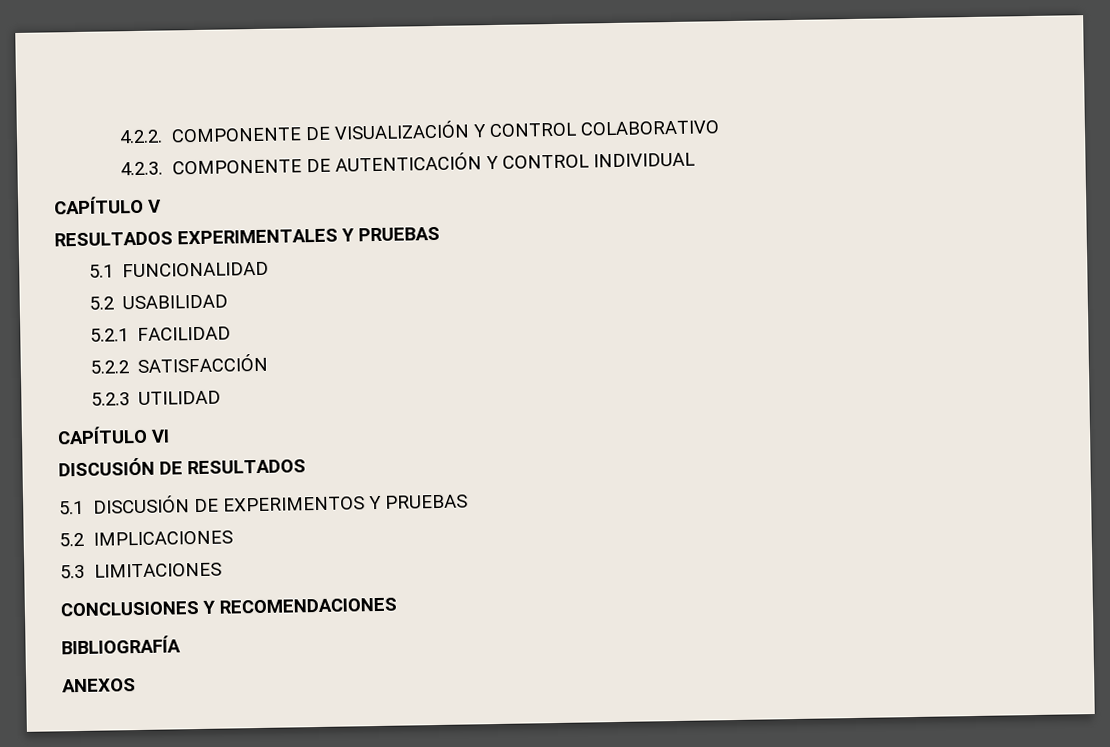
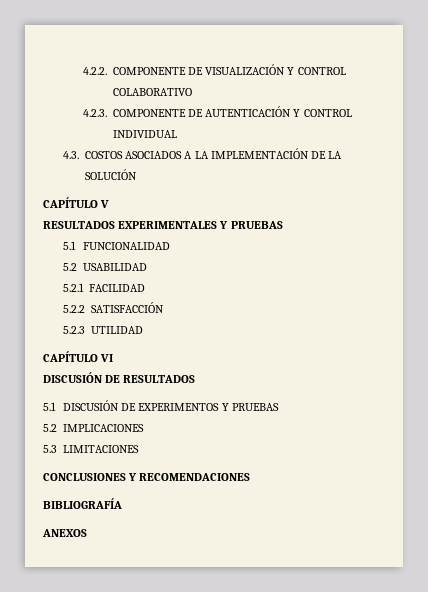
+ 4.3. COSTOS ASOCIADOS A LA IMPLEMENTACIÓN DE LA SOLUCIÓN

